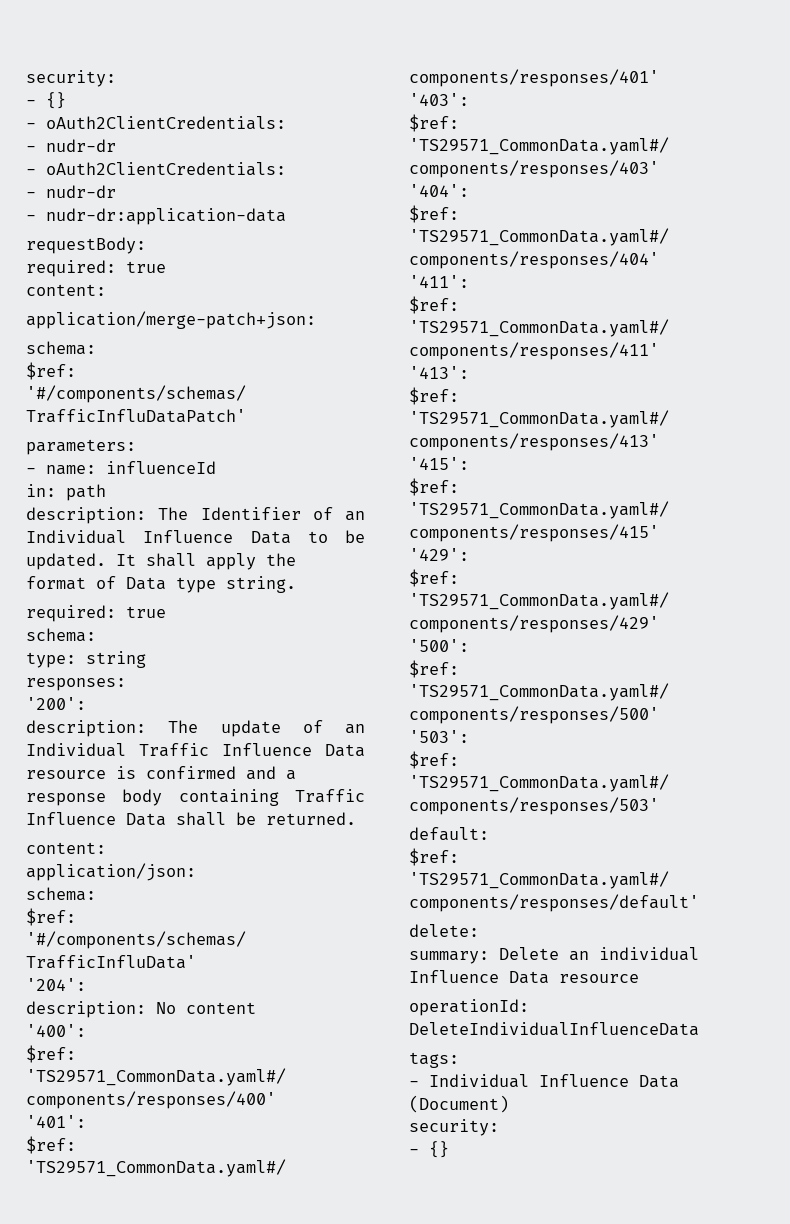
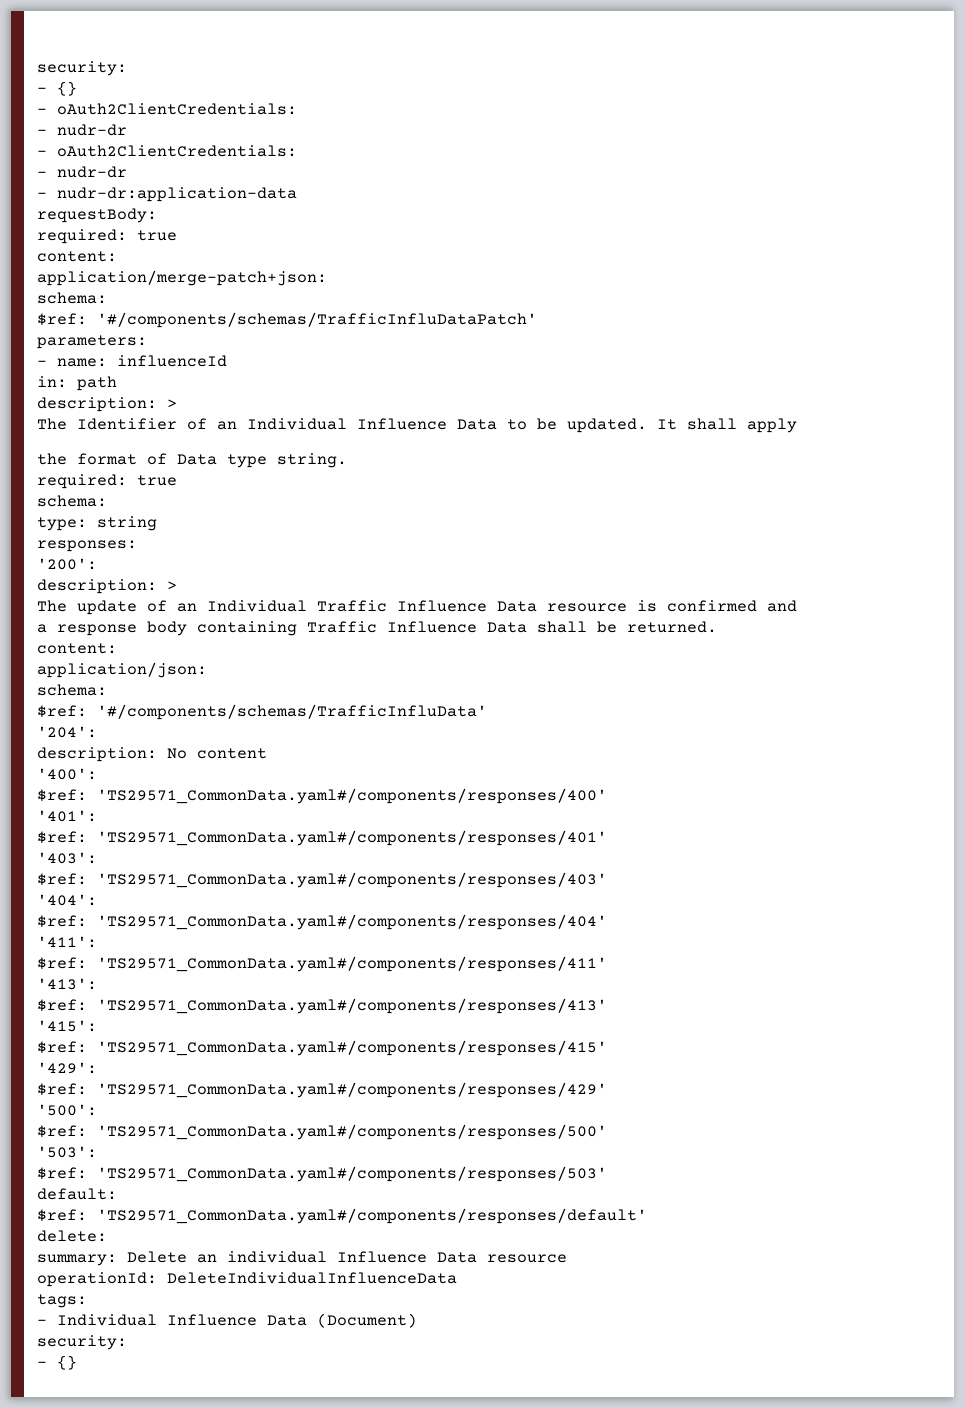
  in: path
- description: The Identifier of an Individual Influence Data to be updated.
+ description: >
+ The Identifier of an Individual Influence Data to be updated.
- It shall apply the format of Data type string.
+ It shall apply
+ the format of Data type string.
  '200':
- description: The update of an Individual Traffic Influence Data resource is confirmed and a response body containing Traffic Influence Data shall be returned.
+ description: >
+ The update of an Individual Traffic Influence Data resource is confirmed and
+ a response body containing Traffic Influence Data shall be returned.

